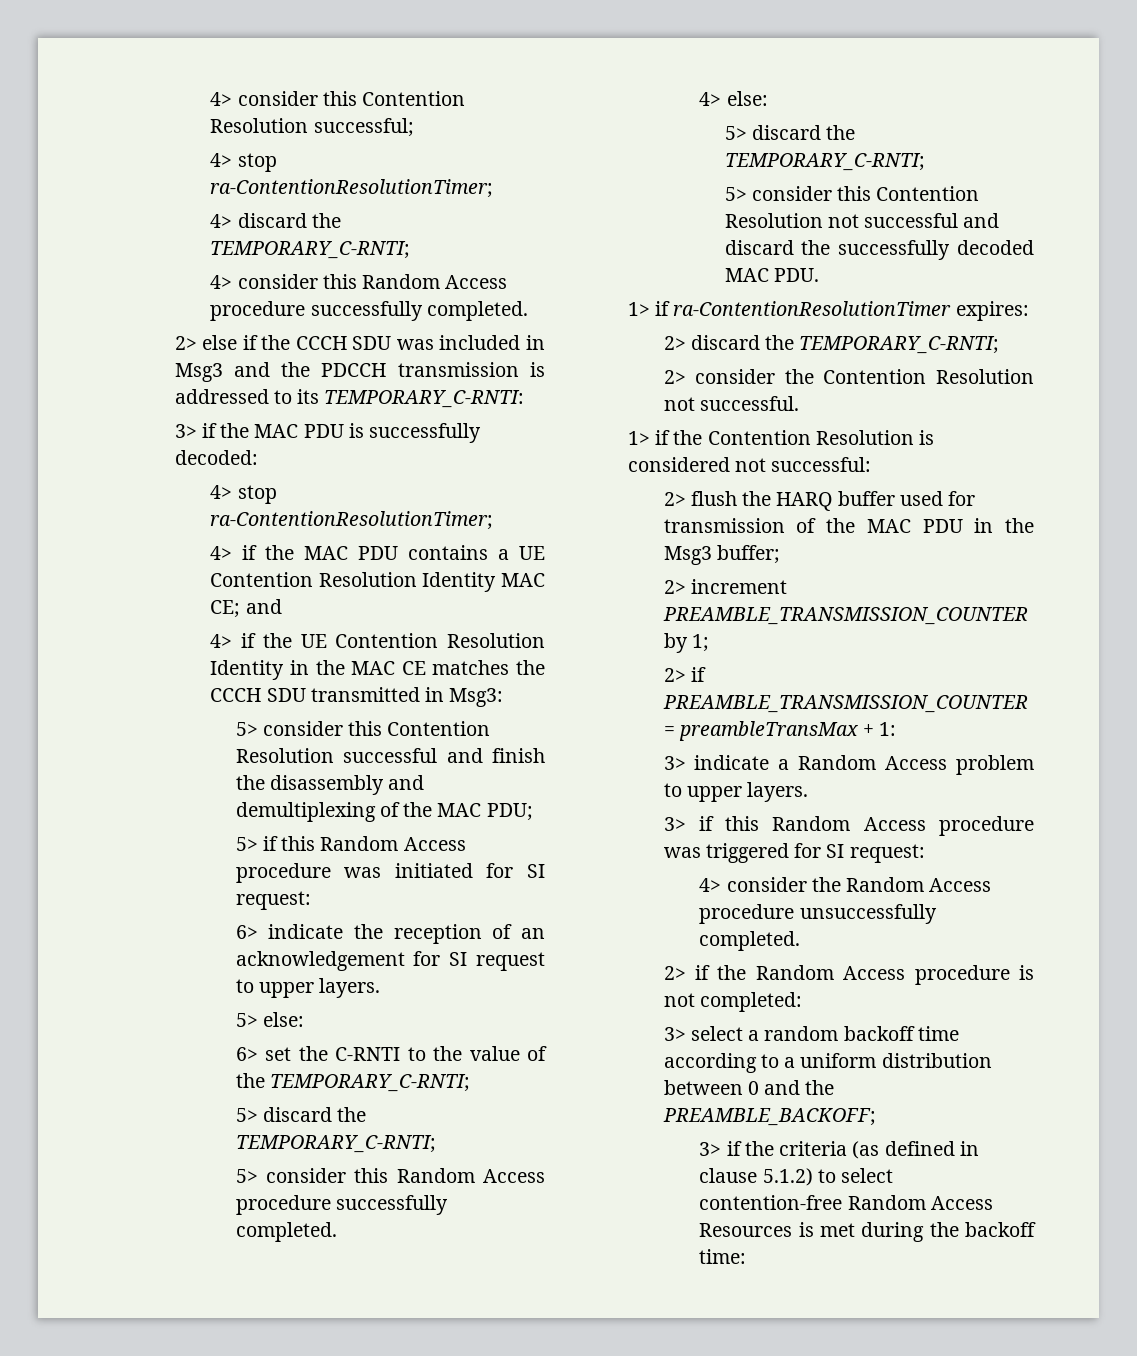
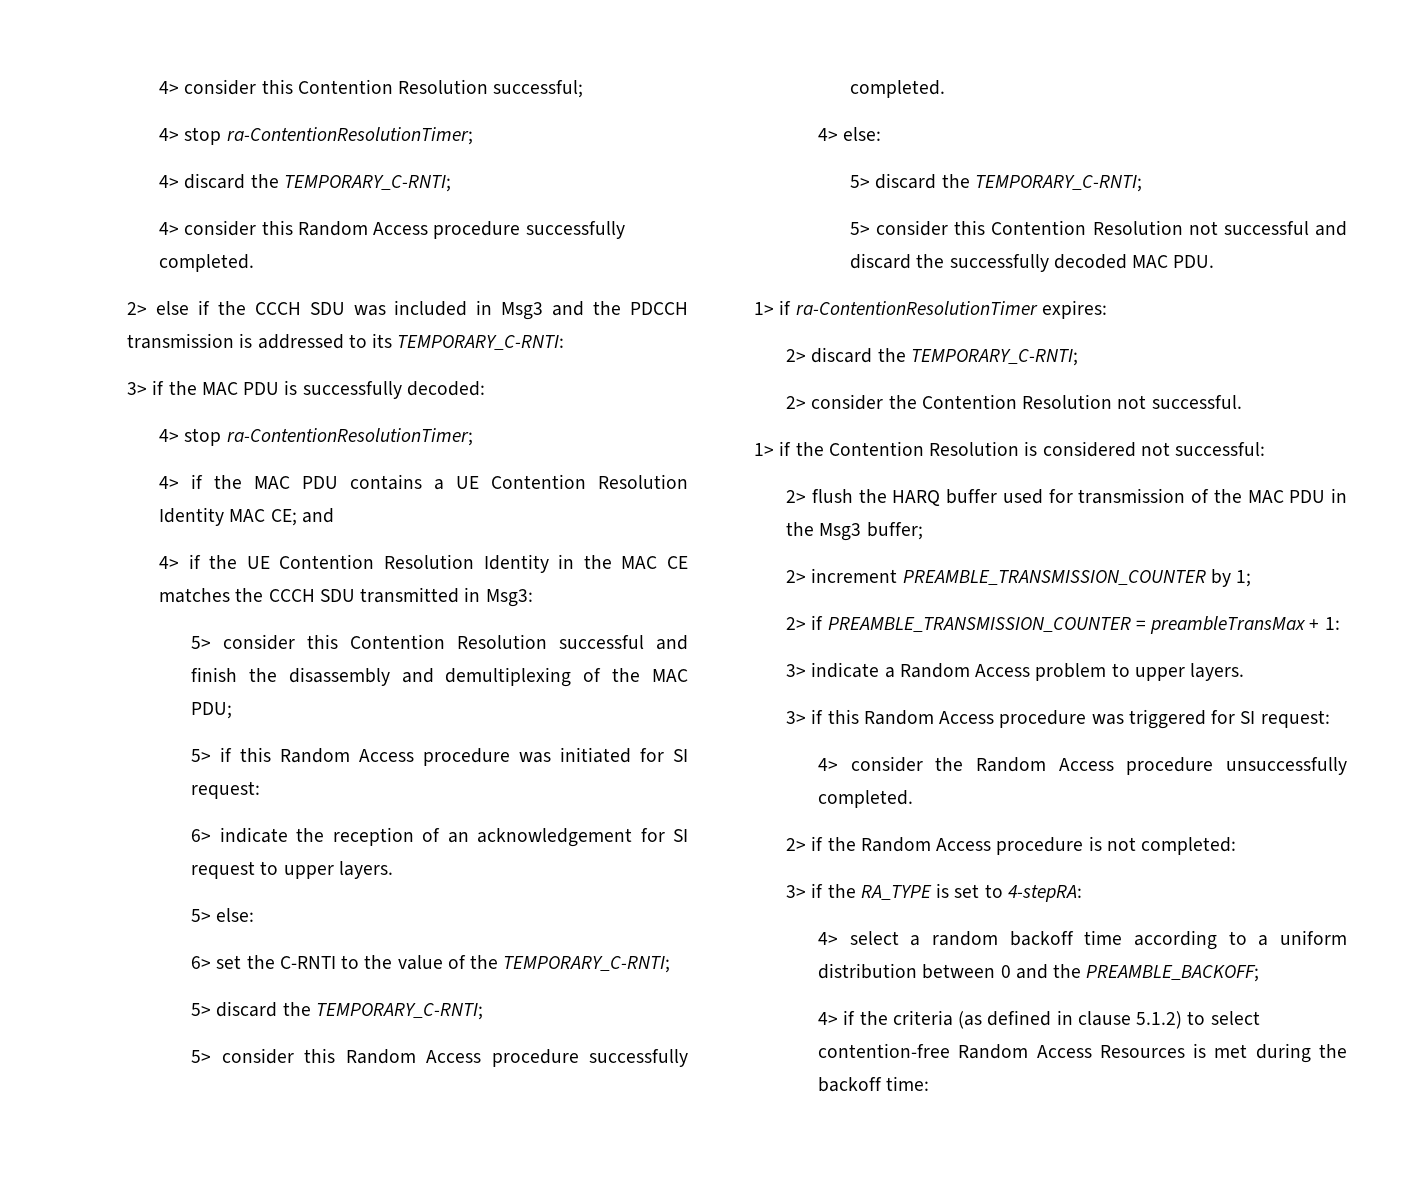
- 3> select a random backoff time according to a uniform distribution between 0 and the PREAMBLE_BACKOFF;
+ 3> if the RA_TYPE is set to 4-stepRA:
+ 4> select a random backoff time according to a uniform distribution between 0 and the PREAMBLE_BACKOFF;
- 3> if the criteria (as defined in clause 5.1.2) to select contention-free Random Access Resources is met during the backoff time:
+ 4> if the criteria (as defined in clause 5.1.2) to select contention-free Random Access Resources is met during the backoff time:

